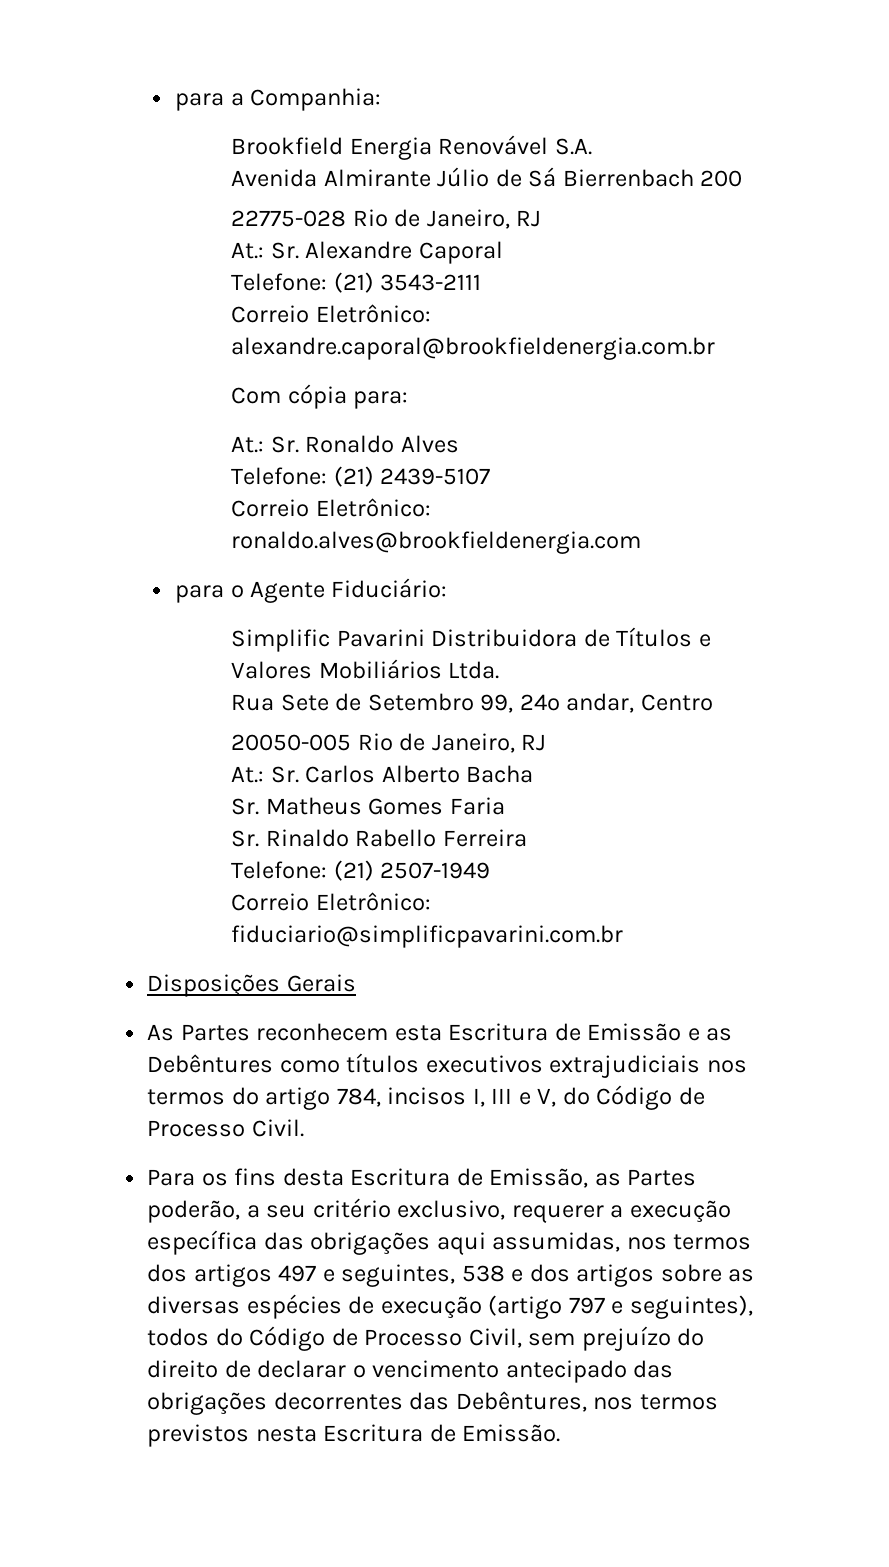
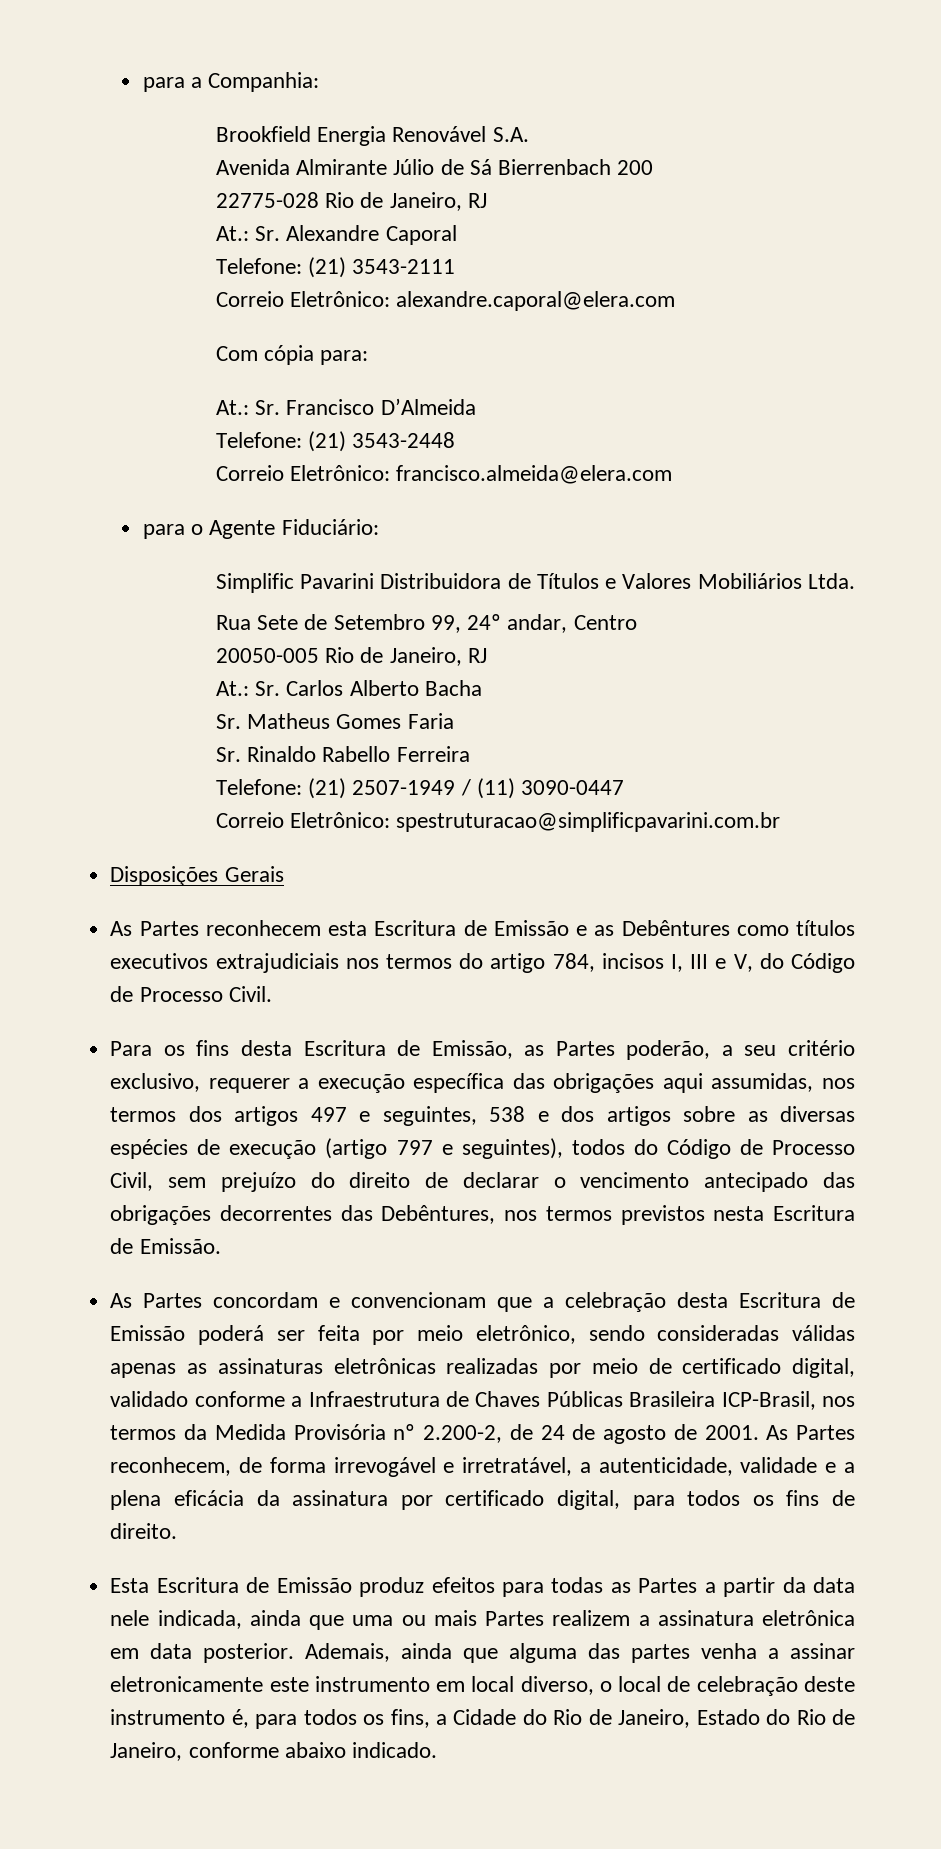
- Correio Eletrônico: alexandre.caporal@brookfieldenergia.com.br
+ Correio Eletrônico: alexandre.caporal@elera.com
- At.: Sr. Ronaldo Alves
- Telefone: (21) 2439-5107
- Correio Eletrônico: ronaldo.alves@brookfieldenergia.com
+ At.: Sr. Francisco D’Almeida
+ Telefone: (21) 3543-2448
+ Correio Eletrônico: francisco.almeida@elera.com
- Telefone: (21) 2507-1949
- Correio Eletrônico: fiduciario@simplificpavarini.com.br
+ Telefone: (21) 2507-1949 / (11) 3090-0447
+ Correio Eletrônico: spestruturacao@simplificpavarini.com.br
+ As Partes concordam e convencionam que a celebração desta Escritura de Emissão poderá ser feita por meio eletrônico, sendo consideradas válidas apenas as assinaturas eletrônicas realizadas por meio de certificado digital, validado conforme a Infraestrutura de Chaves Públicas Brasileira ICP-Brasil, nos termos da Medida Provisória nº 2.200-2, de 24 de agosto de 2001. As Partes reconhecem, de forma irrevogável e irretratável, a autenticidade, validade e a plena eficácia da assinatura por certificado digital, para todos os fins de direito.
+ Esta Escritura de Emissão produz efeitos para todas as Partes a partir da data nele indicada, ainda que uma ou mais Partes realizem a assinatura eletrônica em data posterior. Ademais, ainda que alguma das partes venha a assinar eletronicamente este instrumento em local diverso, o local de celebração deste instrumento é, para todos os fins, a Cidade do Rio de Janeiro, Estado do Rio de Janeiro, conforme abaixo indicado.

